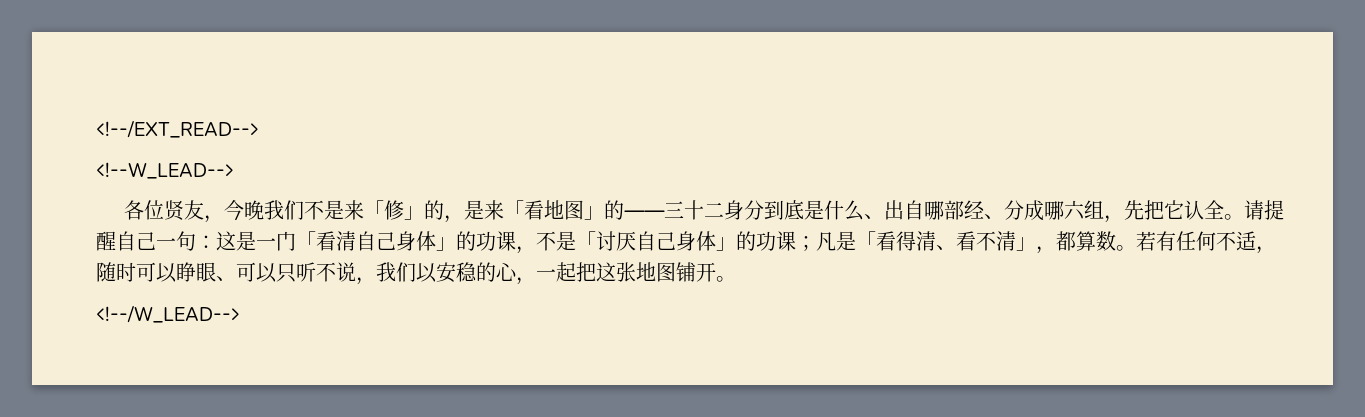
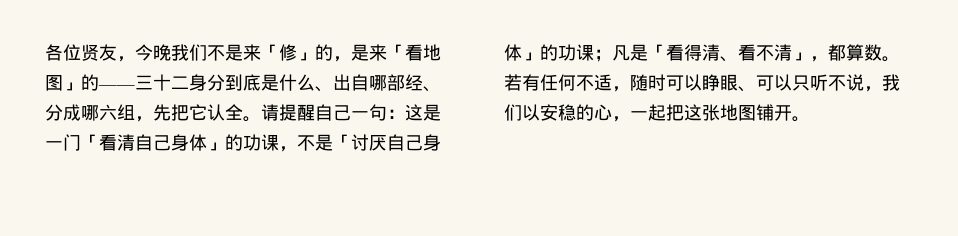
- <!--/EXT_READ-->
- <!--W_LEAD-->
- <!--/W_LEAD-->

